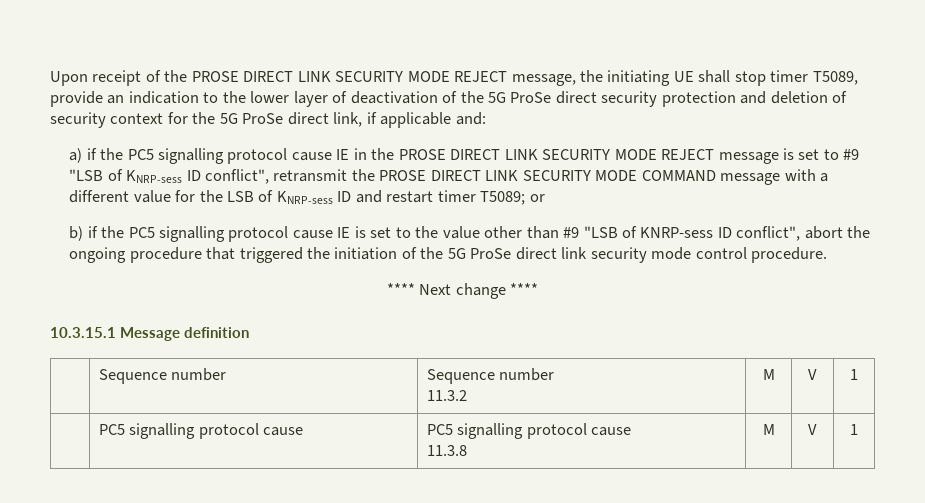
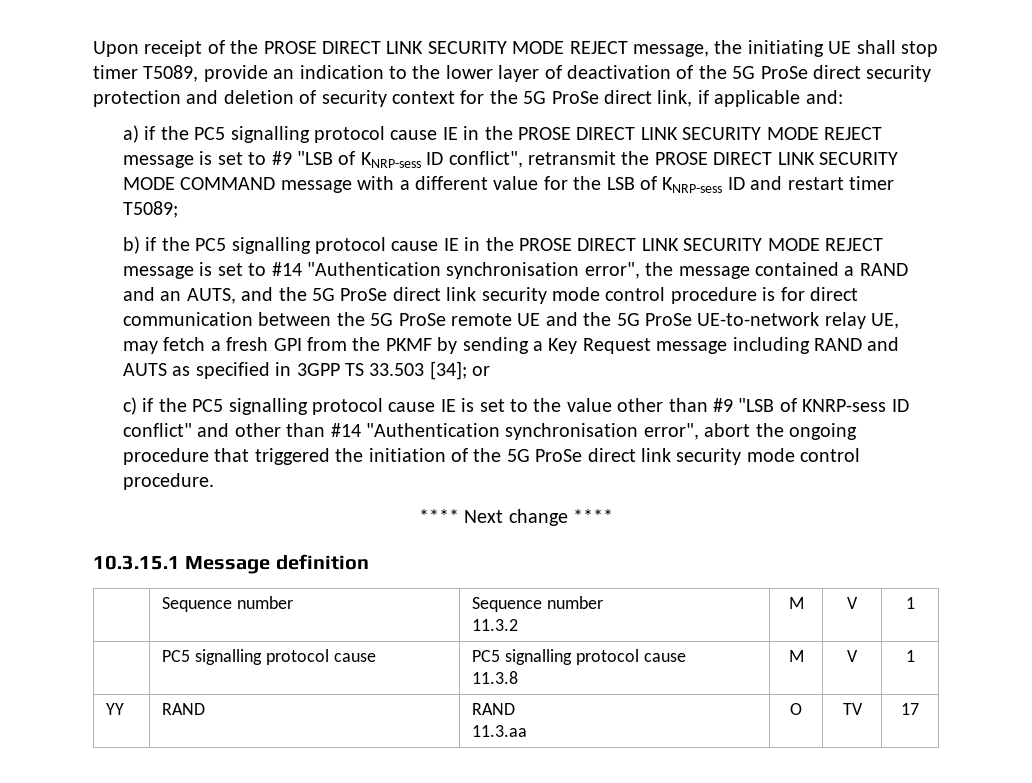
- a) if the PC5 signalling protocol cause IE in the PROSE DIRECT LINK SECURITY MODE REJECT message is set to #9 "LSB of KNRP-sess ID conflict", retransmit the PROSE DIRECT LINK SECURITY MODE COMMAND message with a different value for the LSB of KNRP-sess ID and restart timer T5089; or
+ a) if the PC5 signalling protocol cause IE in the PROSE DIRECT LINK SECURITY MODE REJECT message is set to #9 "LSB of KNRP-sess ID conflict", retransmit the PROSE DIRECT LINK SECURITY MODE COMMAND message with a different value for the LSB of KNRP-sess ID and restart timer T5089;
+ b) if the PC5 signalling protocol cause IE in the PROSE DIRECT LINK SECURITY MODE REJECT message is set to #14 "Authentication synchronisation error", the message contained a RAND and an AUTS, and the 5G ProSe direct link security mode control procedure is for direct communication between the 5G ProSe remote UE and the 5G ProSe UE-to-network relay UE, may fetch a fresh GPI from the PKMF by sending a Key Request message including RAND and AUTS as specified in 3GPP TS 33.503 [34]; or
- b) if the PC5 signalling protocol cause IE is set to the value other than #9 "LSB of KNRP-sess ID conflict", abort the ongoing procedure that triggered the initiation of the 5G ProSe direct link security mode control procedure.
+ c) if the PC5 signalling protocol cause IE is set to the value other than #9 "LSB of KNRP-sess ID conflict" and other than #14 "Authentication synchronisation error", abort the ongoing procedure that triggered the initiation of the 5G ProSe direct link security mode control procedure.
+ YY | RAND | RAND
+ 11.3.aa | O | TV | 17

